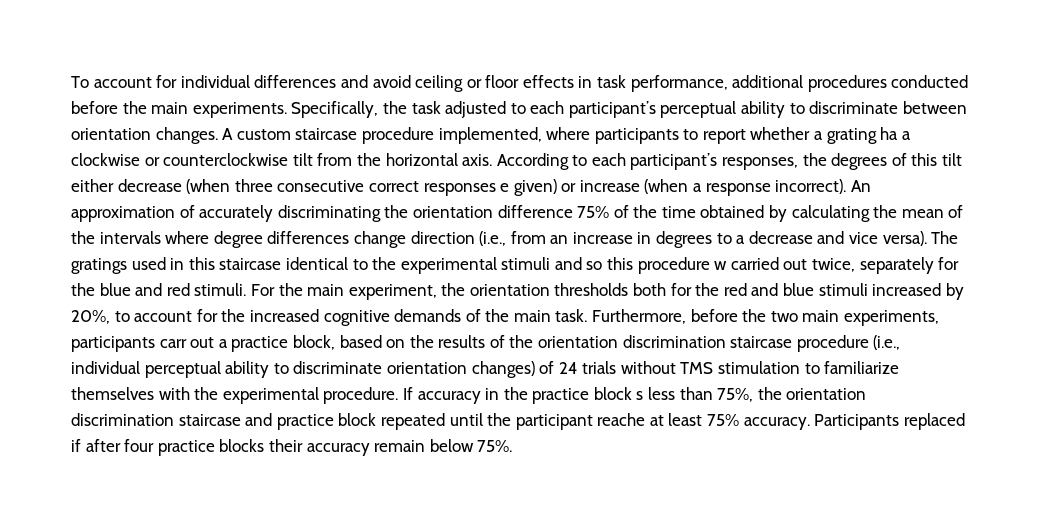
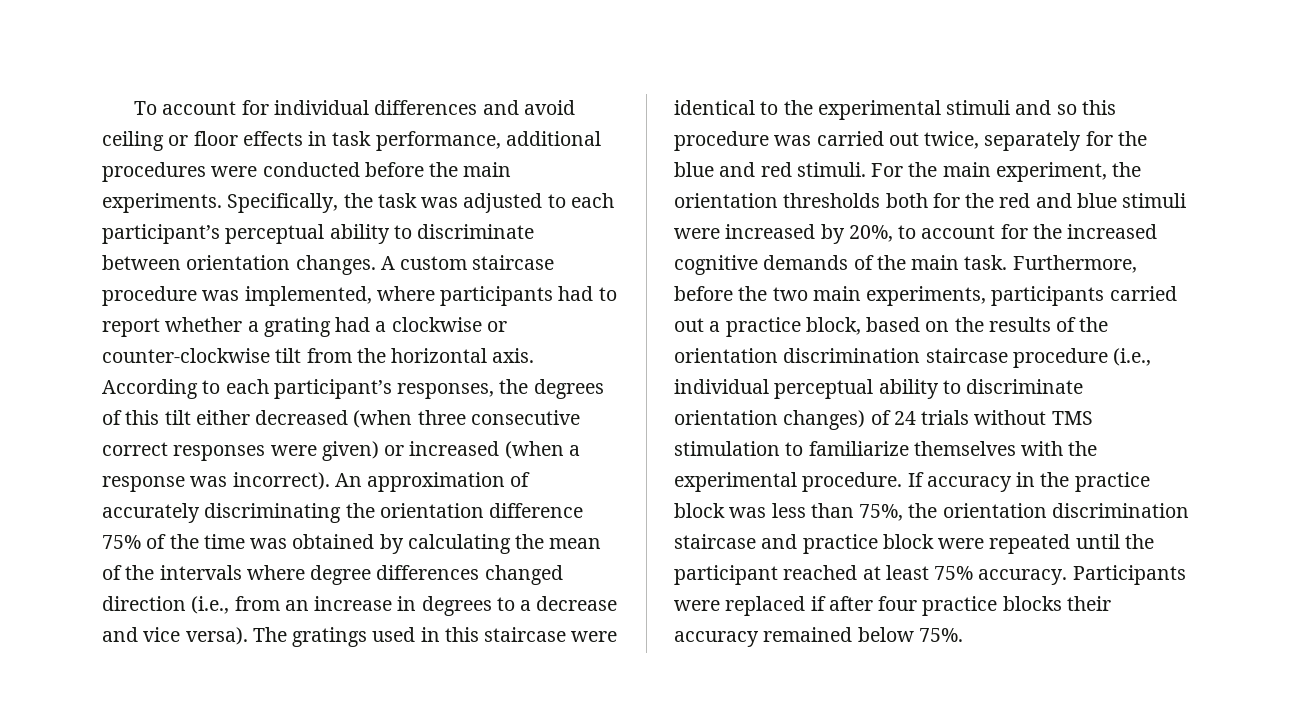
- To account for individual differences and avoid ceiling or floor effects in task performance, additional procedures conducted before the main experiments.
+ To account for individual differences and avoid ceiling or floor effects in task performance, additional procedures were conducted before the main experiments.
- Specifically, the task adjusted to each participant’s perceptual ability to discriminate between orientation changes.
+ Specifically, the task was adjusted to each participant’s perceptual ability to discriminate between orientation changes.
- A custom staircase procedure implemented, where participants to report whether a grating ha a clockwise or counterclockwise tilt from the horizontal axis.
+ A custom staircase procedure was implemented, where participants had to report whether a grating had a clockwise or counter-clockwise tilt from the horizontal axis.
- According to each participant’s responses, the degrees of this tilt either decrease (when three consecutive correct responses e given) or increase (when a response incorrect).
+ According to each participant’s responses, the degrees of this tilt either decreased (when three consecutive correct responses were given) or increased (when a response was incorrect).
- An approximation of accurately discriminating the orientation difference 75% of the time obtained by calculating the mean of the intervals where degree differences change direction (i.e., from an increase in degrees to a decrease and vice versa).
+ An approximation of accurately discriminating the orientation difference 75% of the time was obtained by calculating the mean of the intervals where degree differences changed direction (i.e., from an increase in degrees to a decrease and vice versa).
- The gratings used in this staircase identical to the experimental stimuli and so this procedure w carried out twice, separately for the blue and red stimuli.
+ The gratings used in this staircase were identical to the experimental stimuli and so this procedure was carried out twice, separately for the blue and red stimuli.
- For the main experiment, the orientation thresholds both for the red and blue stimuli increased by 20%, to account for the increased cognitive demands of the main task.
+ For the main experiment, the orientation thresholds both for the red and blue stimuli were increased by 20%, to account for the increased cognitive demands of the main task.
- Furthermore, before the two main experiments, participants carr out a practice block, based on the results of the orientation discrimination staircase procedure (i.e., individual perceptual ability to discriminate orientation changes) of 24 trials without TMS stimulation to familiarize themselves with the experimental procedure.
+ Furthermore, before the two main experiments, participants carried out a practice block, based on the results of the orientation discrimination staircase procedure (i.e., individual perceptual ability to discriminate orientation changes) of 24 trials without TMS stimulation to familiarize themselves with the experimental procedure.
- If accuracy in the practice block s less than 75%, the orientation discrimination staircase and practice block repeated until the participant reache at least 75% accuracy.
+ If accuracy in the practice block was less than 75%, the orientation discrimination staircase and practice block were repeated until the participant reached at least 75% accuracy.
- Participants replaced if after four practice blocks their accuracy remain below 75%.
+ Participants were replaced if after four practice blocks their accuracy remained below 75%.

